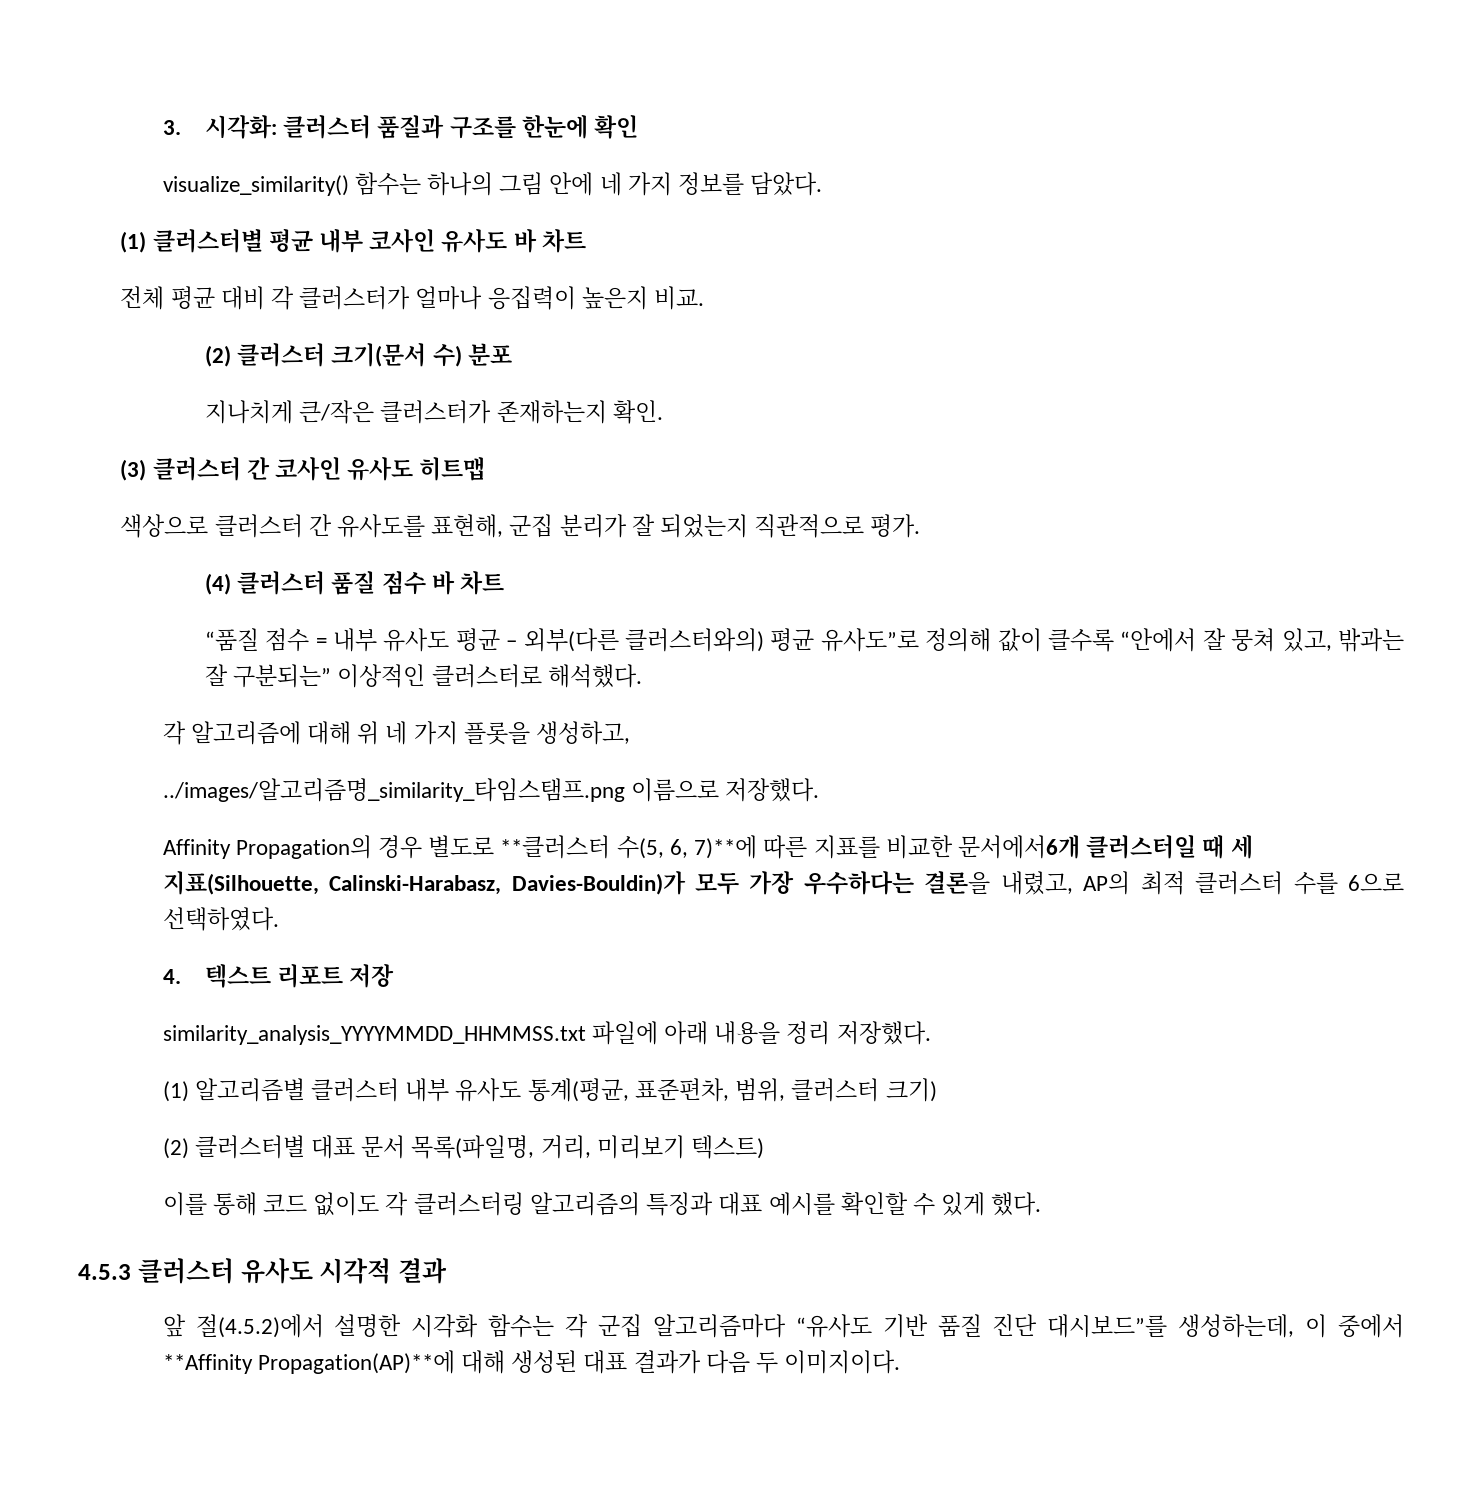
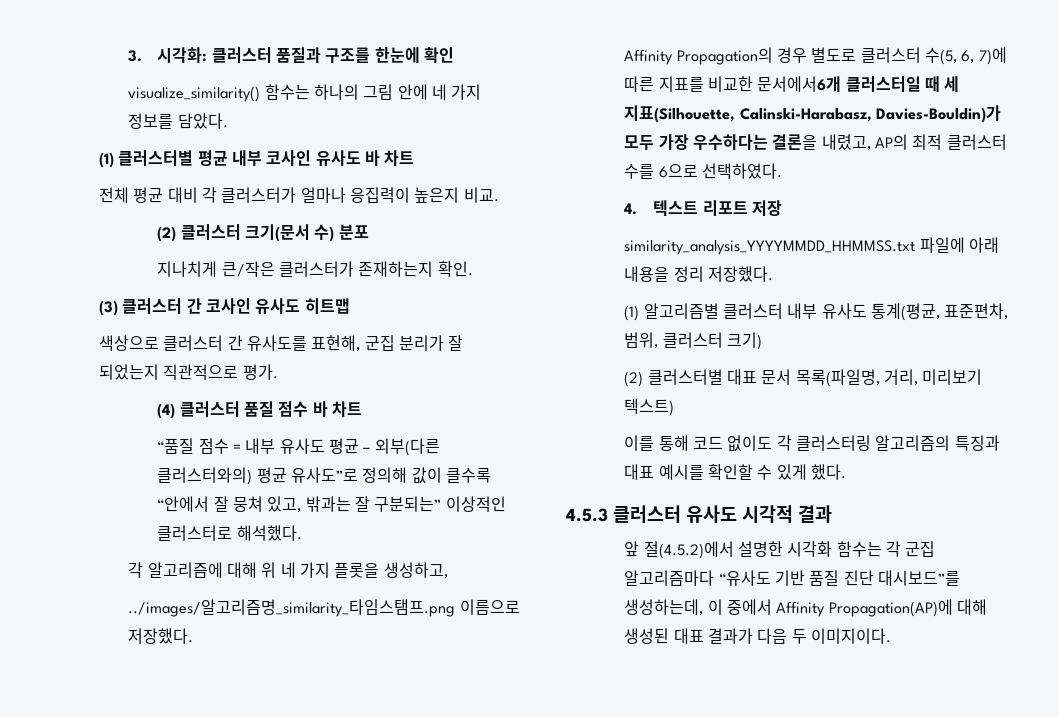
- Affinity Propagation의 경우 별도로 **클러스터 수(5, 6, 7)**에 따른 지표를 비교한 문서에서6개 클러스터일 때 세 지표(Silhouette, Calinski-Harabasz, Davies-Bouldin)가 모두 가장 우수하다는 결론을 내렸고, AP의 최적 클러스터 수를 6으로 선택하였다.
+ Affinity Propagation의 경우 별도로 클러스터 수(5, 6, 7)에 따른 지표를 비교한 문서에서6개 클러스터일 때 세 지표(Silhouette, Calinski-Harabasz, Davies-Bouldin)가 모두 가장 우수하다는 결론을 내렸고, AP의 최적 클러스터 수를 6으로 선택하였다.
- 앞 절(4.5.2)에서 설명한 시각화 함수는 각 군집 알고리즘마다 “유사도 기반 품질 진단 대시보드”를 생성하는데, 이 중에서 **Affinity Propagation(AP)**에 대해 생성된 대표 결과가 다음 두 이미지이다.
+ 앞 절(4.5.2)에서 설명한 시각화 함수는 각 군집 알고리즘마다 “유사도 기반 품질 진단 대시보드”를 생성하는데, 이 중에서 Affinity Propagation(AP)에 대해 생성된 대표 결과가 다음 두 이미지이다.

